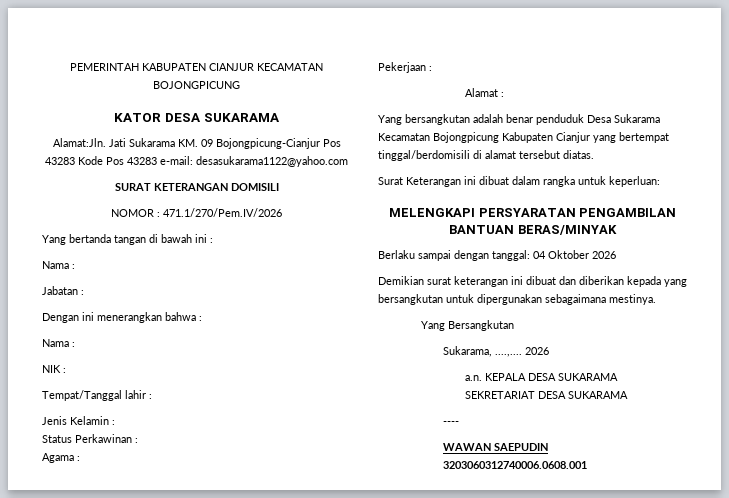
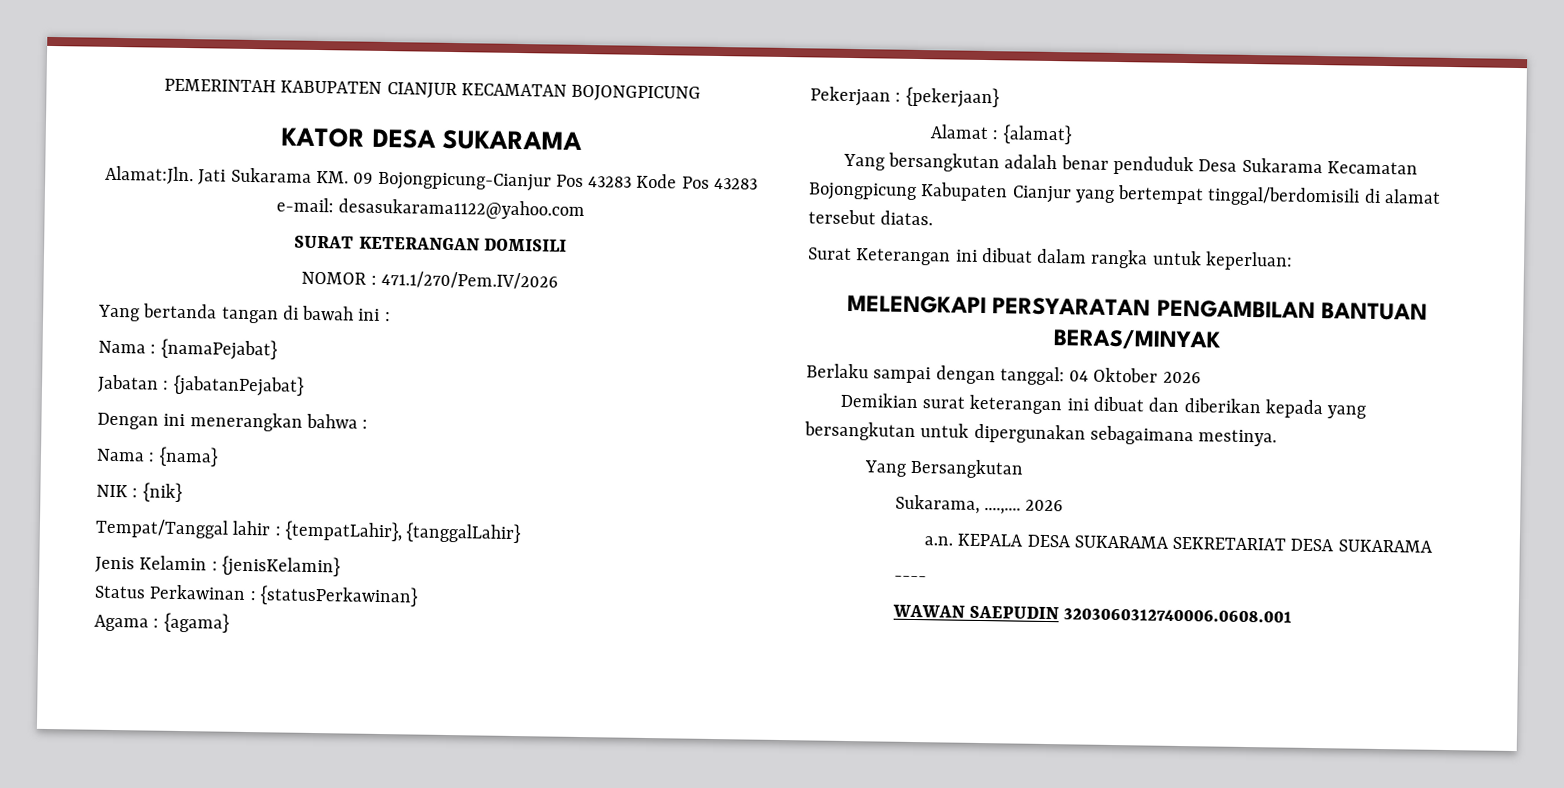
  Yang bertanda tangan di bawah ini :
- Nama :
+ Nama : {namaPejabat}
- Jabatan :
+ Jabatan : {jabatanPejabat}
  Dengan ini menerangkan bahwa :
- Nama :
+ Nama : {nama}
- NIK :
+ NIK : {nik}
- Tempat/Tanggal lahir :
+ Tempat/Tanggal lahir : {tempatLahir}, {tanggalLahir}
- Jenis Kelamin :
+ Jenis Kelamin : {jenisKelamin}
- Status Perkawinan :
+ Status Perkawinan : {statusPerkawinan}
- Agama :
+ Agama : {agama}
- Pekerjaan :
+ Pekerjaan : {pekerjaan}
- Alamat :
+ Alamat : {alamat}

